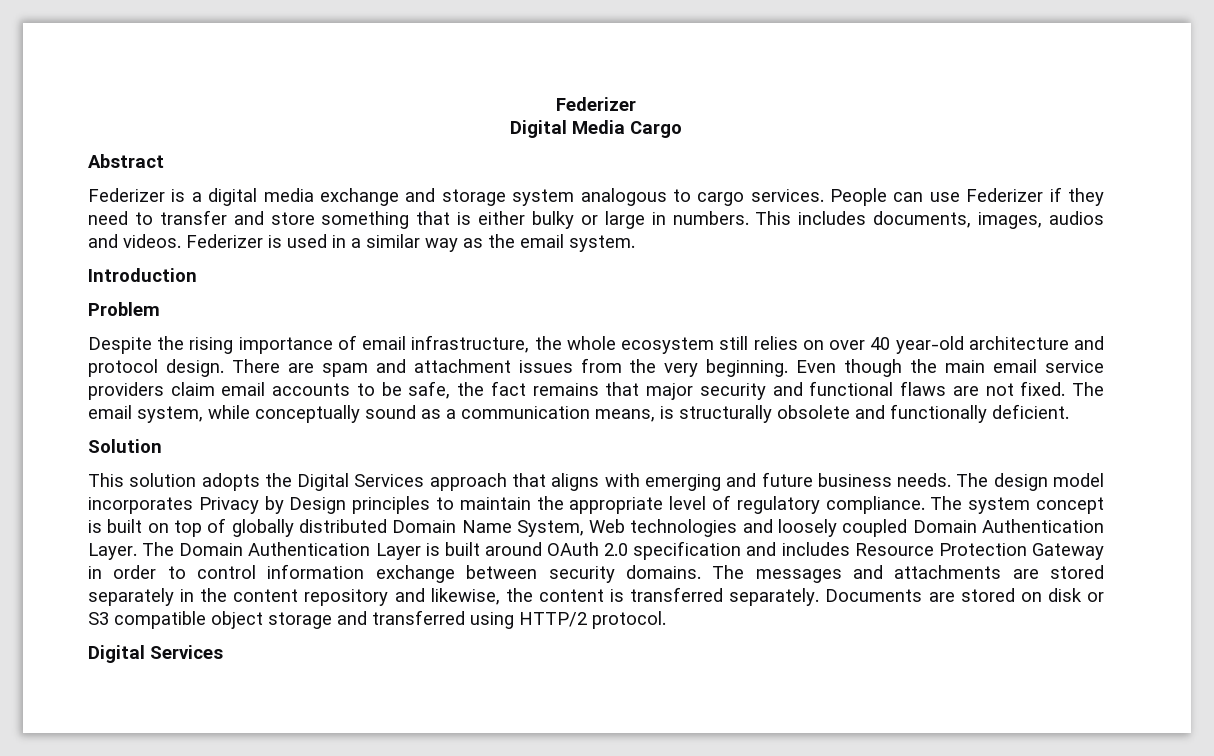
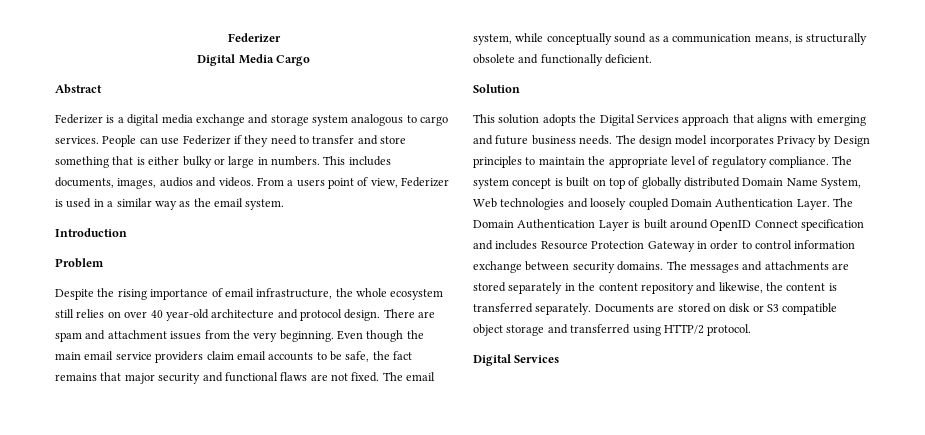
- Federizer is used in a similar way as the email system.
+ From a users point of view, Federizer is used in a similar way as the email system.
- The Domain Authentication Layer is built around OAuth 2.0 specification and includes Resource Protection Gateway in order to control information exchange between security domains.
+ The Domain Authentication Layer is built around OpenID Connect specification and includes Resource Protection Gateway in order to control information exchange between security domains.

